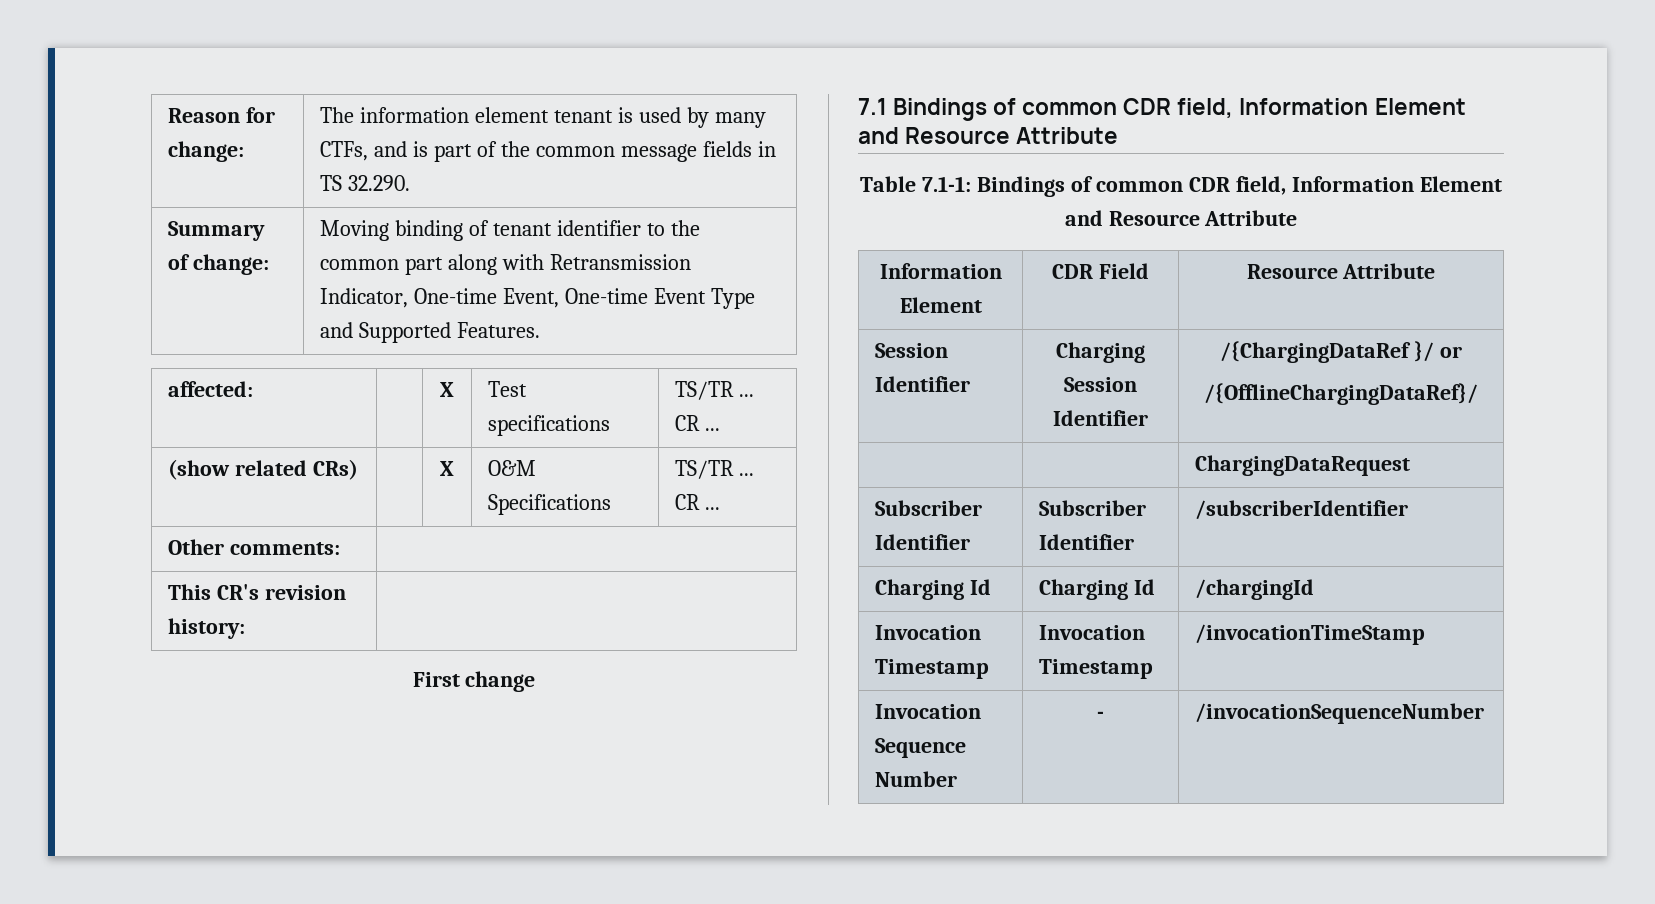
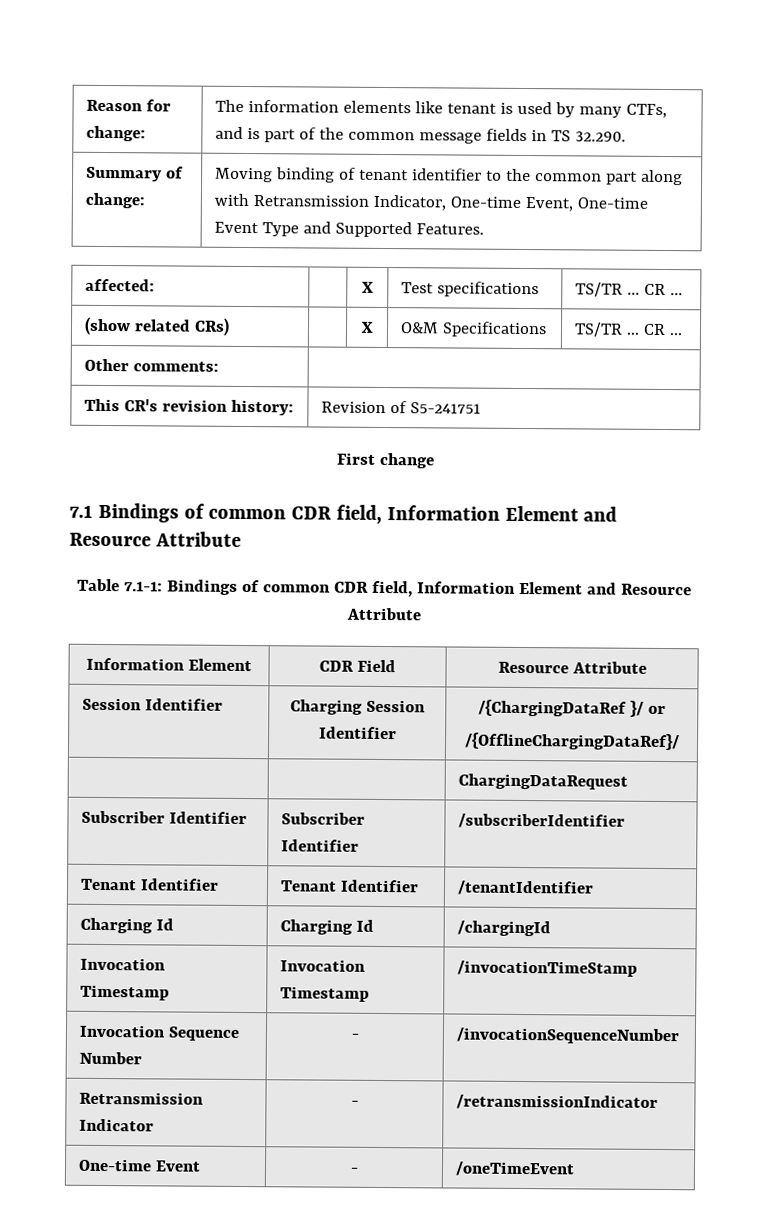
- Reason for change: | The information element tenant is used by many CTFs, and is part of the common message fields in TS 32.290.
+ Reason for change: | The information elements like tenant is used by many CTFs, and is part of the common message fields in TS 32.290.
- This CR's revision history: |
+ This CR's revision history: | Revision of S5-241751
+ Tenant Identifier | Tenant Identifier | /tenantIdentifier
+ Retransmission Indicator | - | /retransmissionIndicator
+ One-time Event | - | /oneTimeEvent

